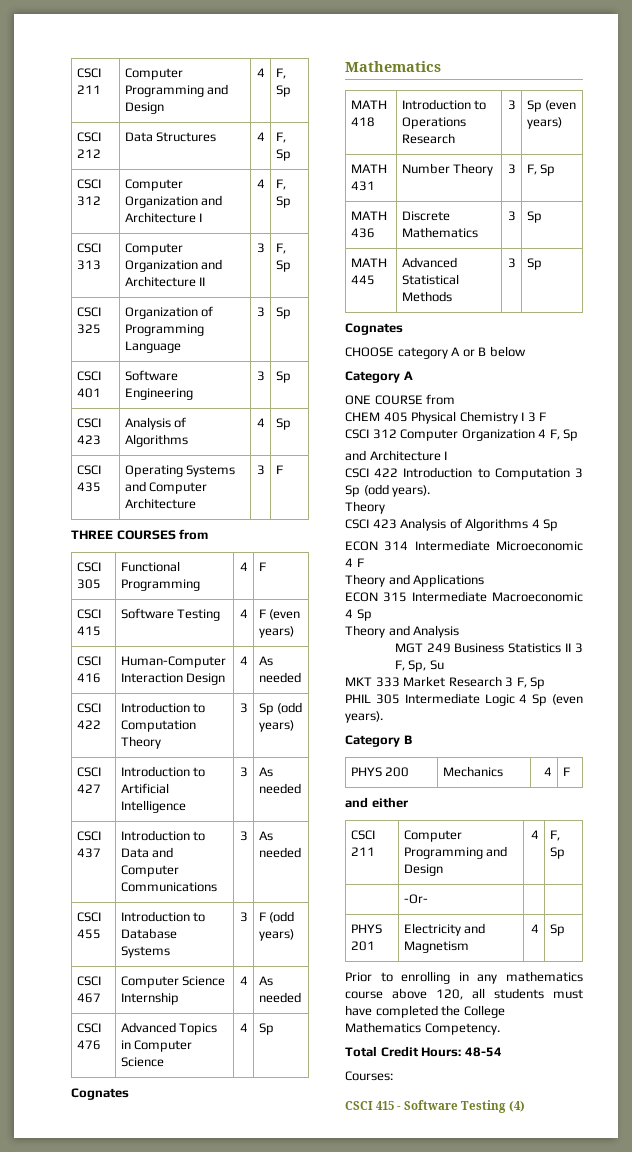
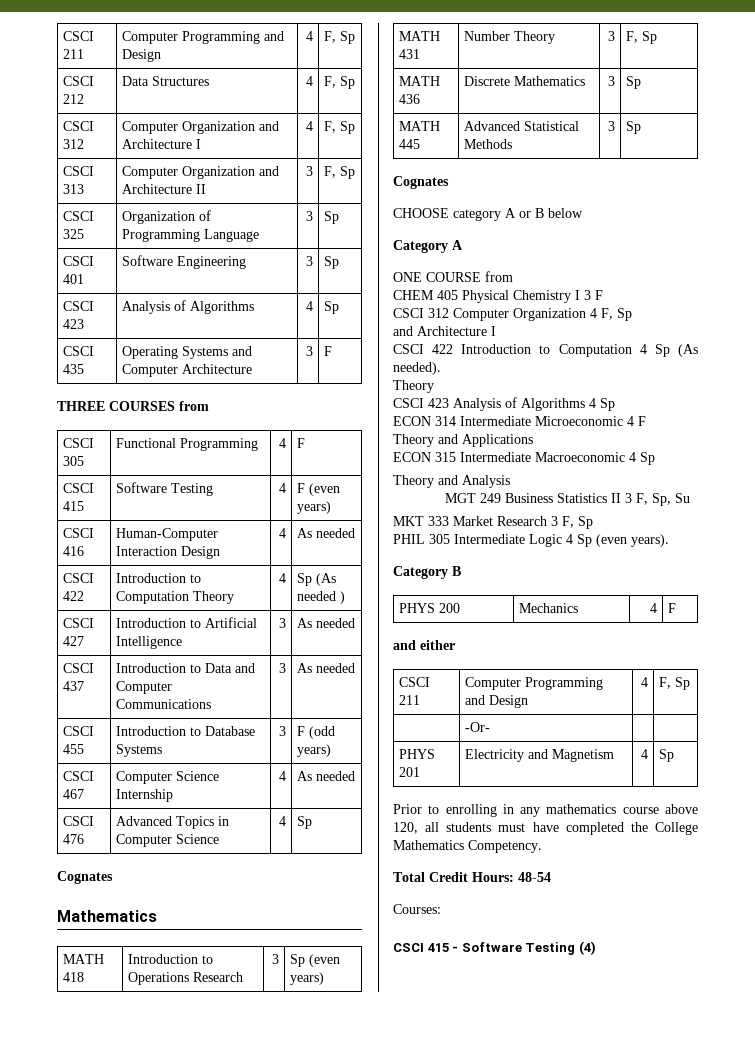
- CSCI 422 | Introduction to Computation Theory | 3 | Sp (odd years)
+ CSCI 422 | Introduction to Computation Theory | 4 | Sp (As needed )
- CSCI 422 Introduction to Computation 3 Sp (odd years).
+ CSCI 422 Introduction to Computation 4 Sp (As needed).

